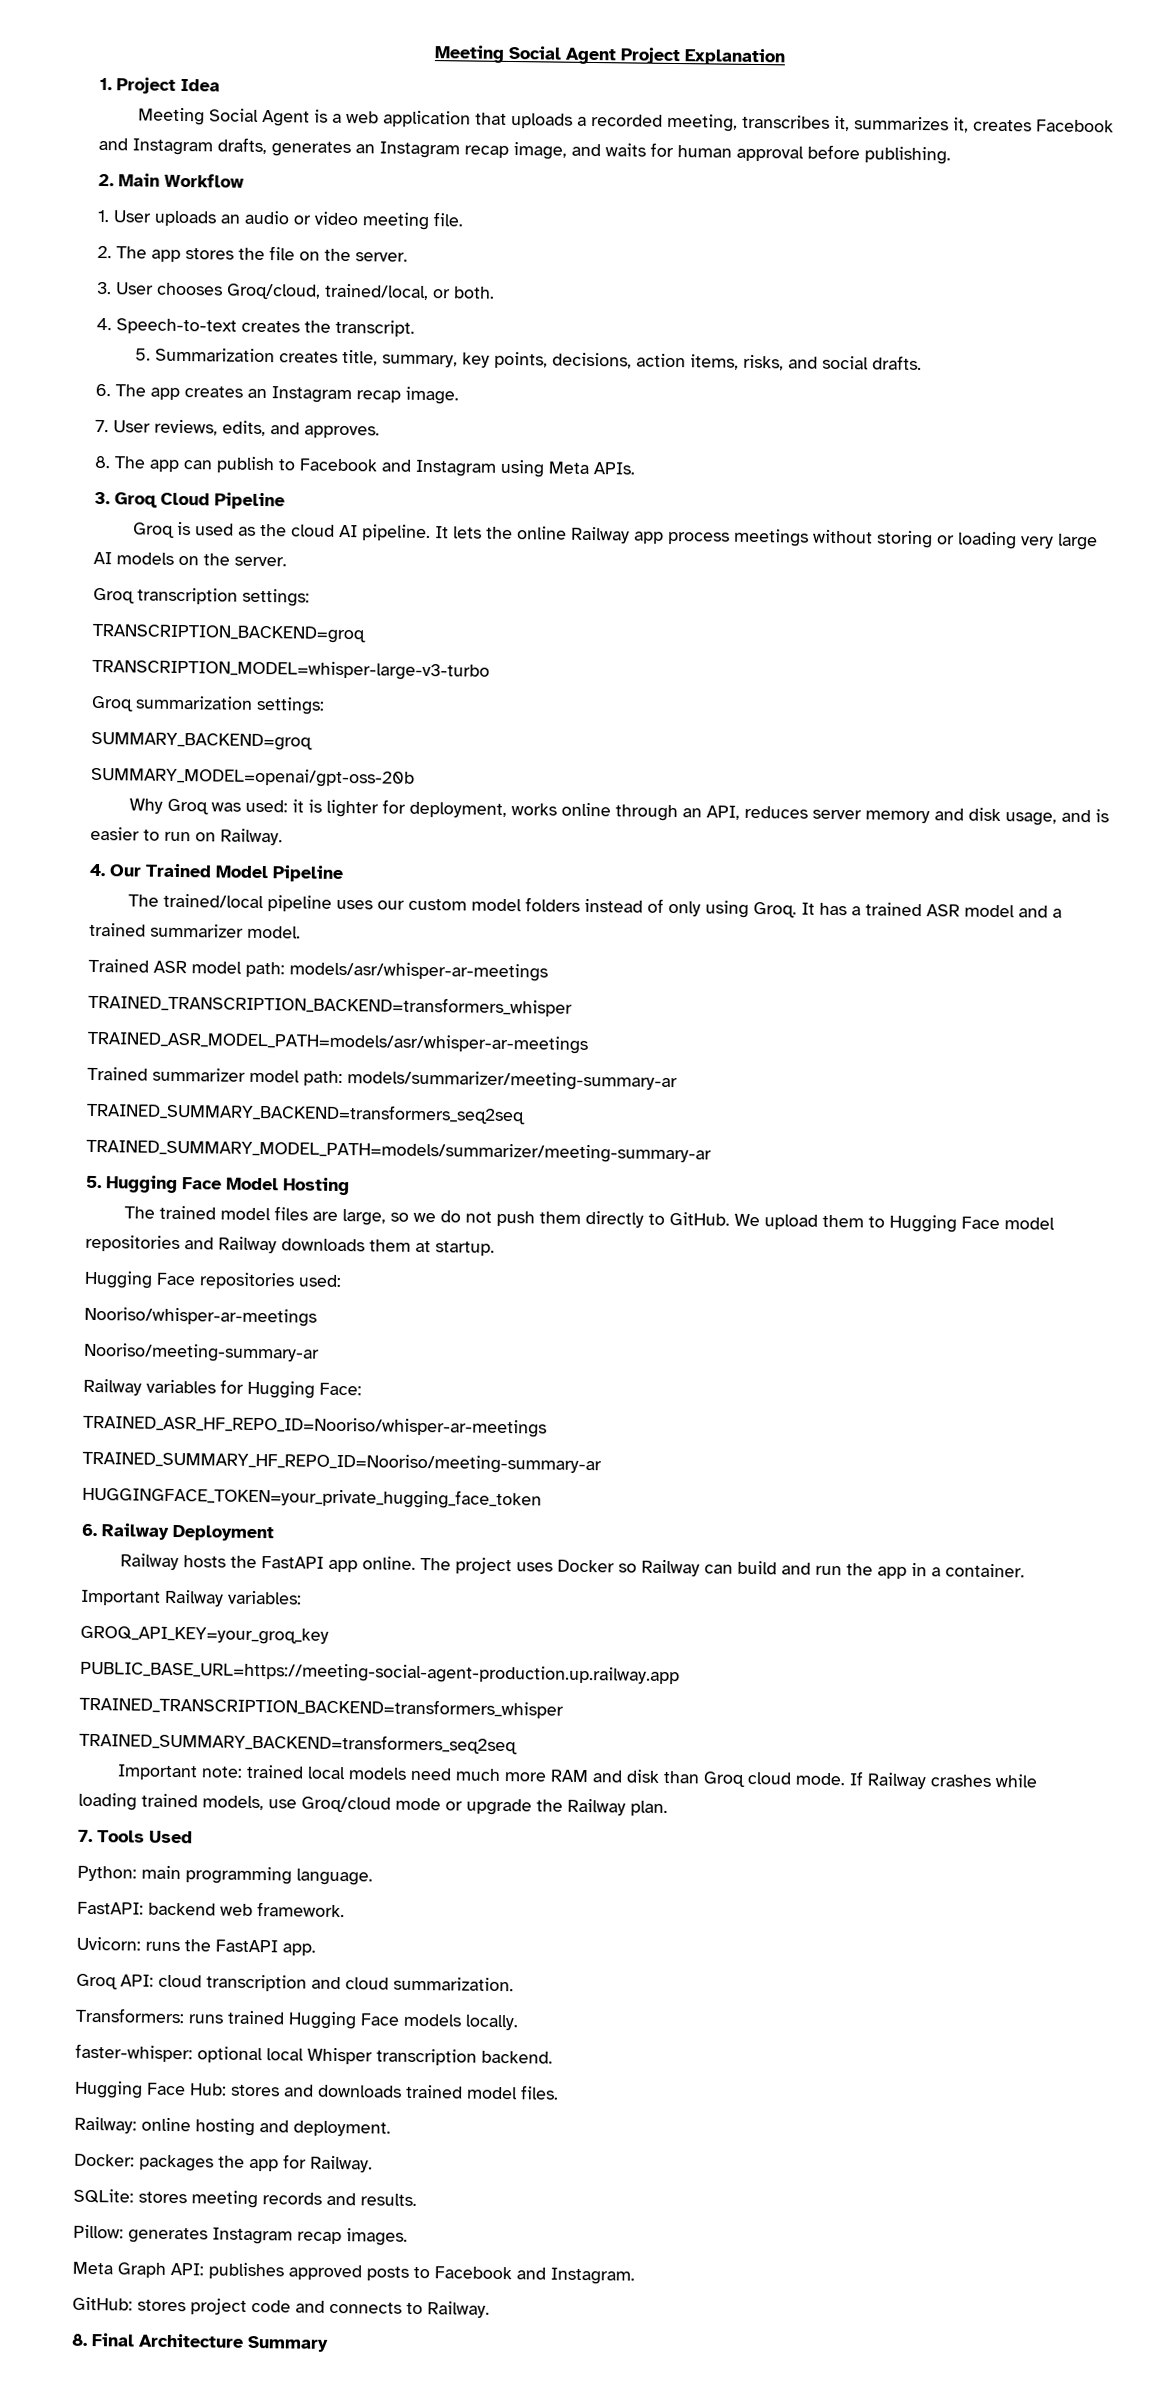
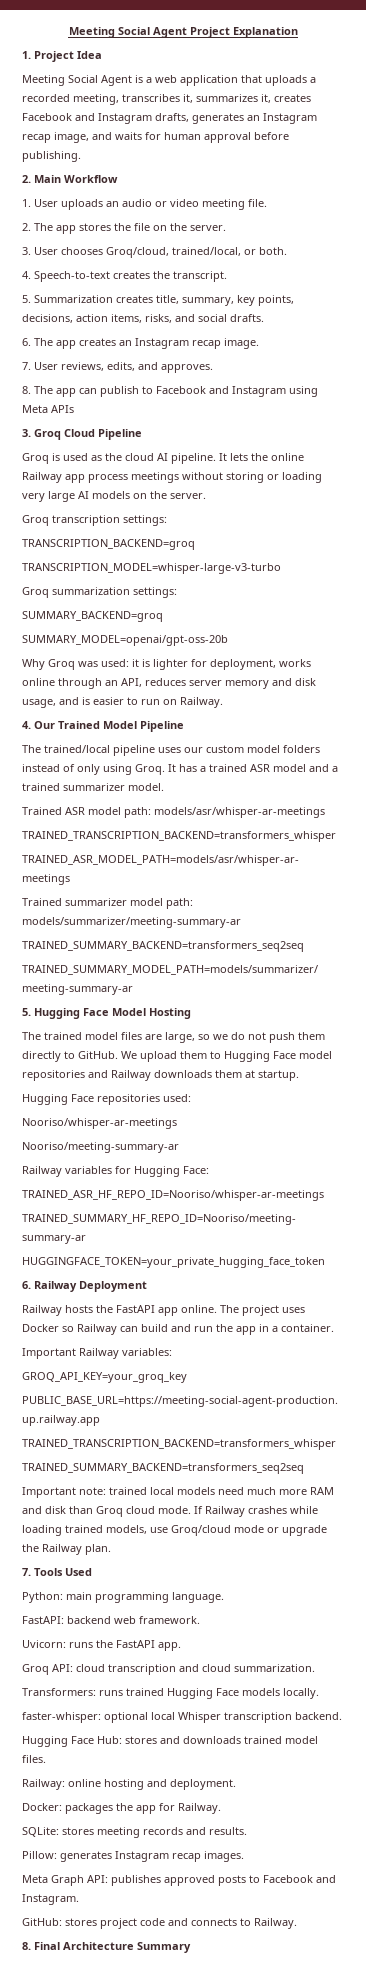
- 8. The app can publish to Facebook and Instagram using Meta APIs.
+ 8. The app can publish to Facebook and Instagram using Meta APIs

